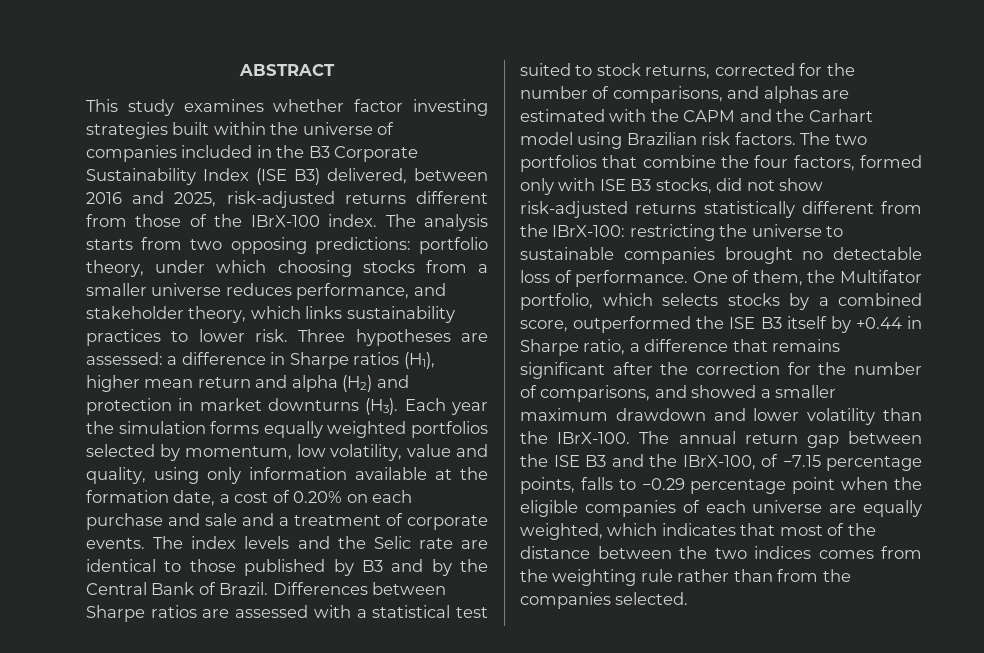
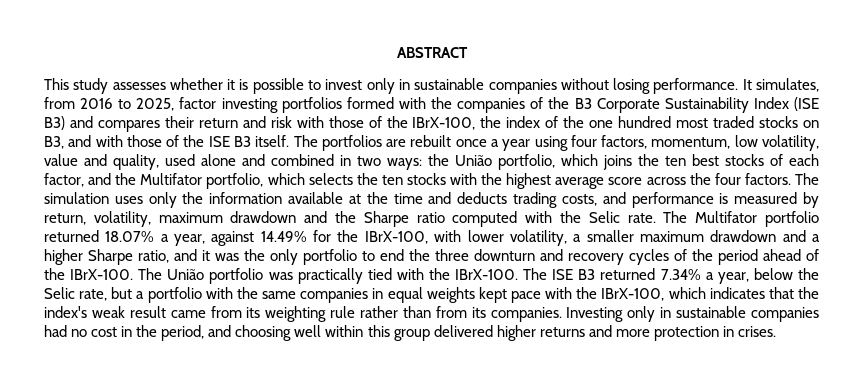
- This study examines whether factor investing strategies built within the universe of companies included in the B3 Corporate Sustainability Index (ISE B3) delivered, between 2016 and 2025, risk-adjusted returns different from those of the IBrX-100 index. The analysis starts from two opposing predictions: portfolio theory, under which choosing stocks from a smaller universe reduces performance, and stakeholder theory, which links sustainability practices to lower risk. Three hypotheses are assessed: a difference in Sharpe ratios (H1), higher mean return and alpha (H2) and protection in market downturns (H3). Each year the simulation forms equally weighted portfolios selected by momentum, low volatility, value and quality, using only information available at the formation date, a cost of 0.20% on each purchase and sale and a treatment of corporate events. The index levels and the Selic rate are identical to those published by B3 and by the Central Bank of Brazil. Differences between Sharpe ratios are assessed with a statistical test suited to stock returns, corrected for the number of comparisons, and alphas are estimated with the CAPM and the Carhart model using Brazilian risk factors. The two portfolios that combine the four factors, formed only with ISE B3 stocks, did not show risk-adjusted returns statistically different from the IBrX-100: restricting the universe to sustainable companies brought no detectable loss of performance. One of them, the Multifator portfolio, which selects stocks by a combined score, outperformed the ISE B3 itself by +0.44 in Sharpe ratio, a difference that remains significant after the correction for the number of comparisons, and showed a smaller maximum drawdown and lower volatility than the IBrX-100. The annual return gap between the ISE B3 and the IBrX-100, of −7.15 percentage points, falls to −0.29 percentage point when the eligible companies of each universe are equally weighted, which indicates that most of the distance between the two indices comes from the weighting rule rather than from the companies selected.
+ This study assesses whether it is possible to invest only in sustainable companies without losing performance. It simulates, from 2016 to 2025, factor investing portfolios formed with the companies of the B3 Corporate Sustainability Index (ISE B3) and compares their return and risk with those of the IBrX-100, the index of the one hundred most traded stocks on B3, and with those of the ISE B3 itself. The portfolios are rebuilt once a year using four factors, momentum, low volatility, value and quality, used alone and combined in two ways: the União portfolio, which joins the ten best stocks of each factor, and the Multifator portfolio, which selects the ten stocks with the highest average score across the four factors. The simulation uses only the information available at the time and deducts trading costs, and performance is measured by return, volatility, maximum drawdown and the Sharpe ratio computed with the Selic rate. The Multifator portfolio returned 18.07% a year, against 14.49% for the IBrX-100, with lower volatility, a smaller maximum drawdown and a higher Sharpe ratio, and it was the only portfolio to end the three downturn and recovery cycles of the period ahead of the IBrX-100. The União portfolio was practically tied with the IBrX-100. The ISE B3 returned 7.34% a year, below the Selic rate, but a portfolio with the same companies in equal weights kept pace with the IBrX-100, which indicates that the index's weak result came from its weighting rule rather than from its companies. Investing only in sustainable companies had no cost in the period, and choosing well within this group delivered higher returns and more protection in crises.

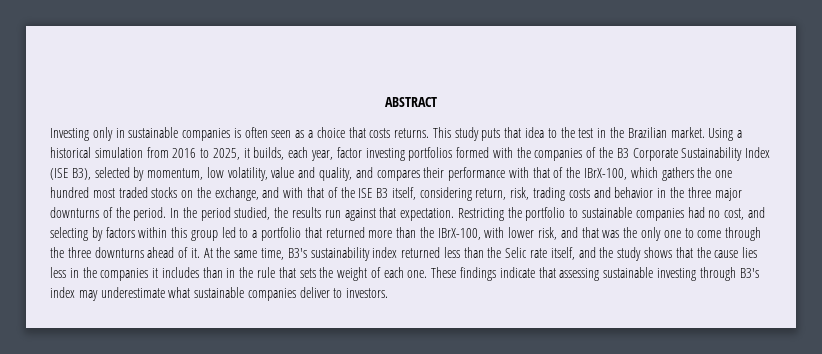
- This study assesses whether it is possible to invest only in sustainable companies without losing performance. It simulates, from 2016 to 2025, factor investing portfolios formed with the companies of the B3 Corporate Sustainability Index (ISE B3) and compares their return and risk with those of the IBrX-100, the index of the one hundred most traded stocks on B3, and with those of the ISE B3 itself. The portfolios are rebuilt once a year using four factors, momentum, low volatility, value and quality, used alone and combined in two ways: the União portfolio, which joins the ten best stocks of each factor, and the Multifator portfolio, which selects the ten stocks with the highest average score across the four factors. The simulation uses only the information available at the time and deducts trading costs, and performance is measured by return, volatility, maximum drawdown and the Sharpe ratio computed with the Selic rate. The Multifator portfolio returned 18.07% a year, against 14.49% for the IBrX-100, with lower volatility, a smaller maximum drawdown and a higher Sharpe ratio, and it was the only portfolio to end the three downturn and recovery cycles of the period ahead of the IBrX-100. The União portfolio was practically tied with the IBrX-100. The ISE B3 returned 7.34% a year, below the Selic rate, but a portfolio with the same companies in equal weights kept pace with the IBrX-100, which indicates that the index's weak result came from its weighting rule rather than from its companies. Investing only in sustainable companies had no cost in the period, and choosing well within this group delivered higher returns and more protection in crises.
+ Investing only in sustainable companies is often seen as a choice that costs returns. This study puts that idea to the test in the Brazilian market. Using a historical simulation from 2016 to 2025, it builds, each year, factor investing portfolios formed with the companies of the B3 Corporate Sustainability Index (ISE B3), selected by momentum, low volatility, value and quality, and compares their performance with that of the IBrX-100, which gathers the one hundred most traded stocks on the exchange, and with that of the ISE B3 itself, considering return, risk, trading costs and behavior in the three major downturns of the period. In the period studied, the results run against that expectation. Restricting the portfolio to sustainable companies had no cost, and selecting by factors within this group led to a portfolio that returned more than the IBrX-100, with lower risk, and that was the only one to come through the three downturns ahead of it. At the same time, B3's sustainability index returned less than the Selic rate itself, and the study shows that the cause lies less in the companies it includes than in the rule that sets the weight of each one. These findings indicate that assessing sustainable investing through B3's index may underestimate what sustainable companies deliver to investors.

